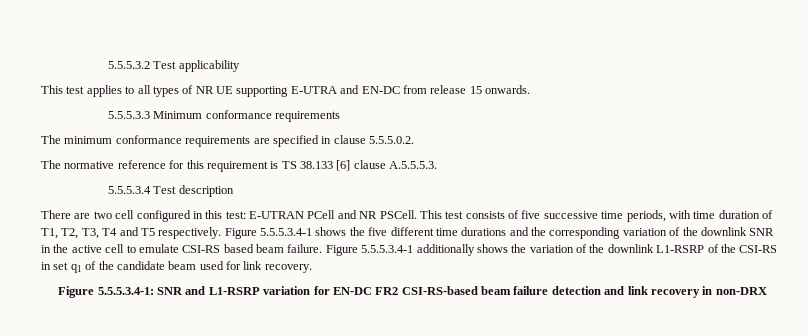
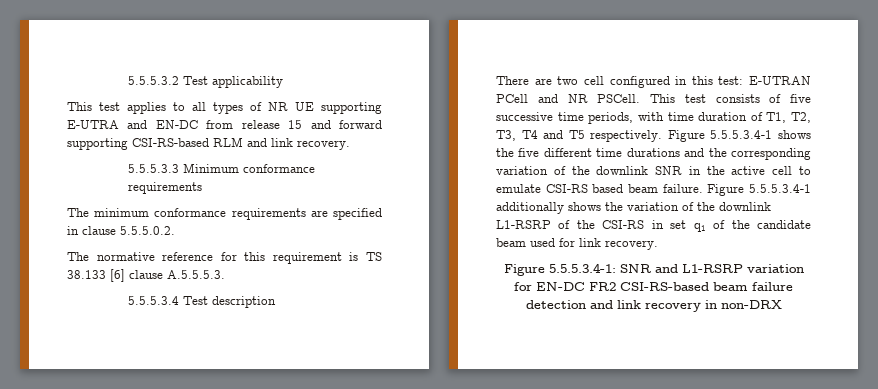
- This test applies to all types of NR UE supporting E-UTRA and EN-DC from release 15 onwards.
+ This test applies to all types of NR UE supporting E-UTRA and EN-DC from release 15 and forward supporting CSI-RS-based RLM and link recovery.

